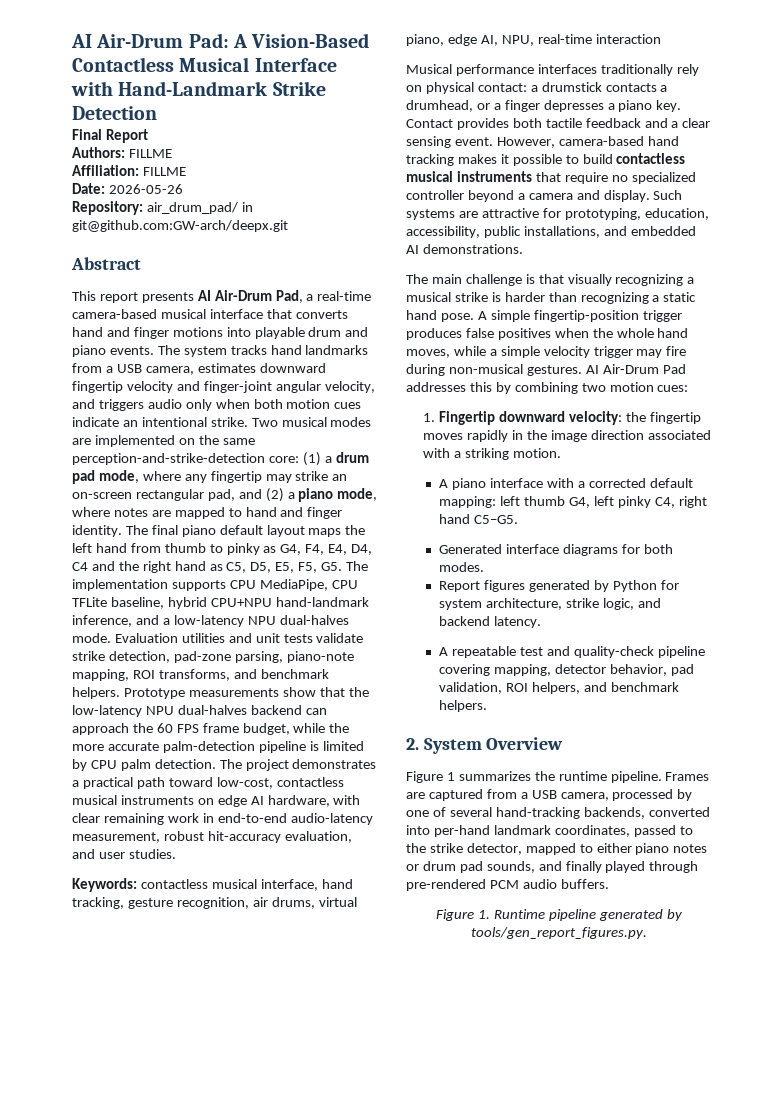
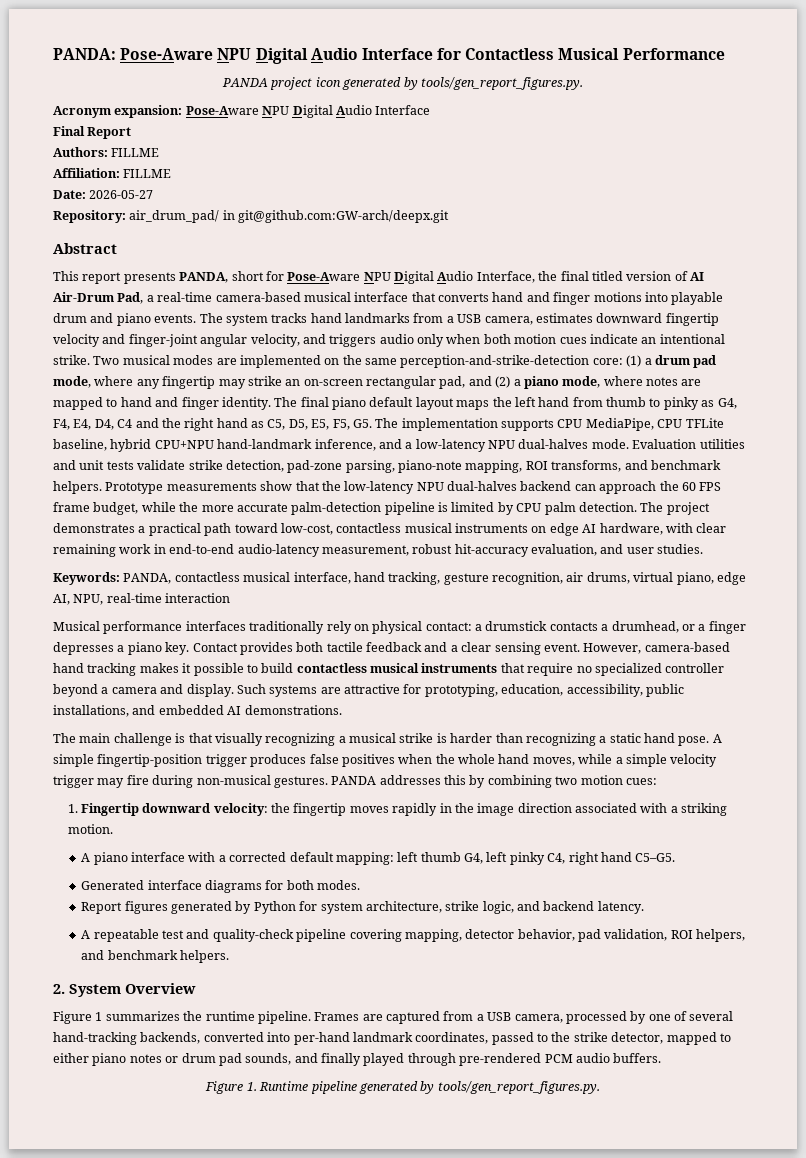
- AI Air-Drum Pad: A Vision-Based Contactless Musical Interface with Hand-Landmark Strike Detection
+ PANDA: Pose-Aware NPU Digital Audio Interface for Contactless Musical Performance
+ PANDA project icon generated by tools/gen_report_figures.py.
+ Acronym expansion: Pose-Aware NPU Digital Audio Interface
- Date: 2026-05-26
+ Date: 2026-05-27
- This report presents AI Air-Drum Pad, a real-time camera-based musical interface that converts hand and finger motions into playable drum and piano events.
+ This report presents PANDA, short for Pose-Aware NPU Digital Audio Interface, the final titled version of AI Air-Drum Pad, a real-time camera-based musical interface that converts hand and finger motions into playable drum and piano events.
- Keywords: contactless musical interface, hand tracking, gesture recognition, air drums, virtual piano, edge AI, NPU, real-time interaction
+ Keywords: PANDA, contactless musical interface, hand tracking, gesture recognition, air drums, virtual piano, edge AI, NPU, real-time interaction
- AI Air-Drum Pad addresses this by combining two motion cues:
+ PANDA addresses this by combining two motion cues:

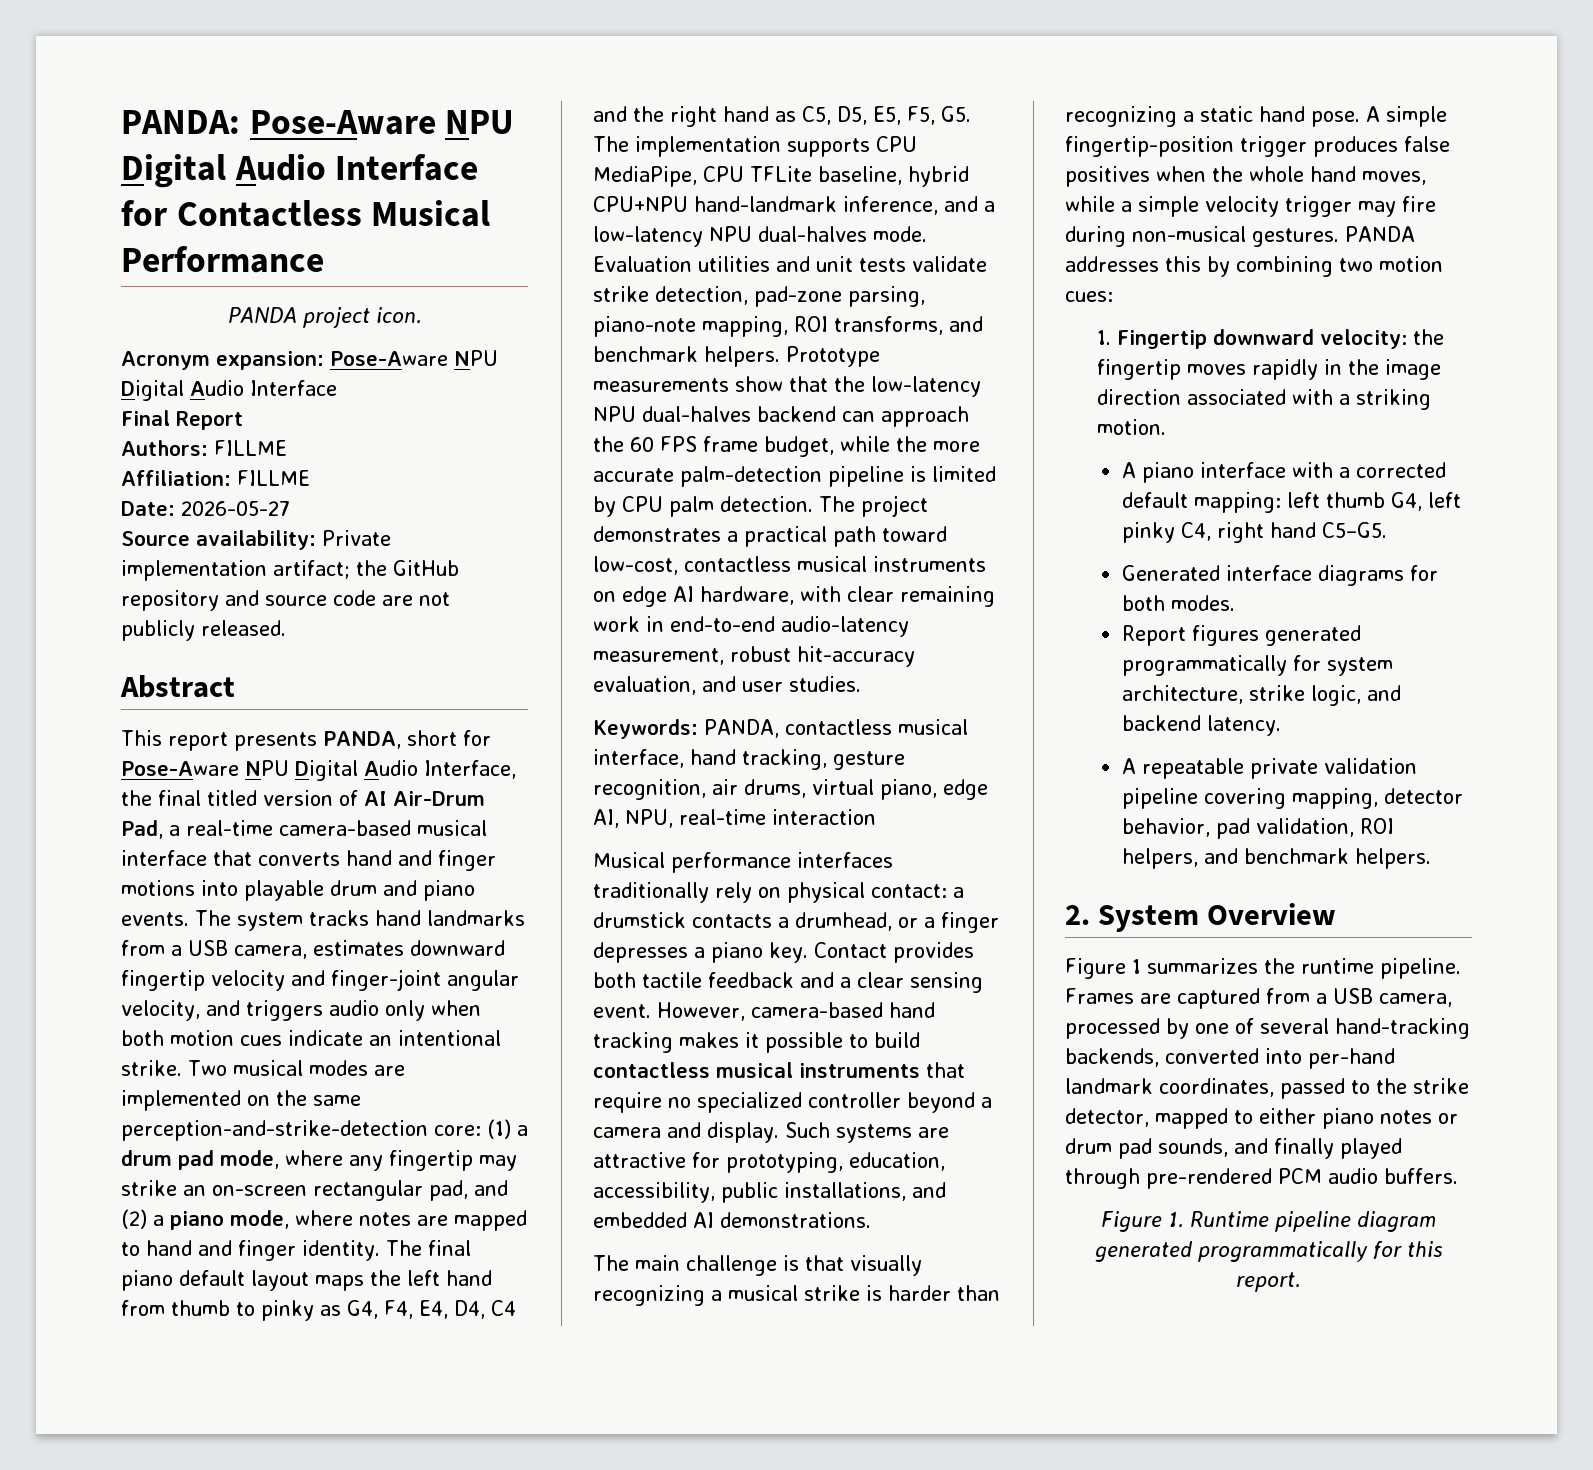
- PANDA project icon generated by tools/gen_report_figures.py.
+ PANDA project icon.
- Repository: air_drum_pad/ in git@github.com:GW-arch/deepx.git
+ Source availability: Private implementation artifact; the GitHub repository and source code are not publicly released.
- Report figures generated by Python for system architecture, strike logic, and backend latency.
+ Report figures generated programmatically for system architecture, strike logic, and backend latency.
- A repeatable test and quality-check pipeline covering mapping, detector behavior, pad validation, ROI helpers, and benchmark helpers.
+ A repeatable private validation pipeline covering mapping, detector behavior, pad validation, ROI helpers, and benchmark helpers.
- Figure 1. Runtime pipeline generated by tools/gen_report_figures.py.
+ Figure 1. Runtime pipeline diagram generated programmatically for this report.

